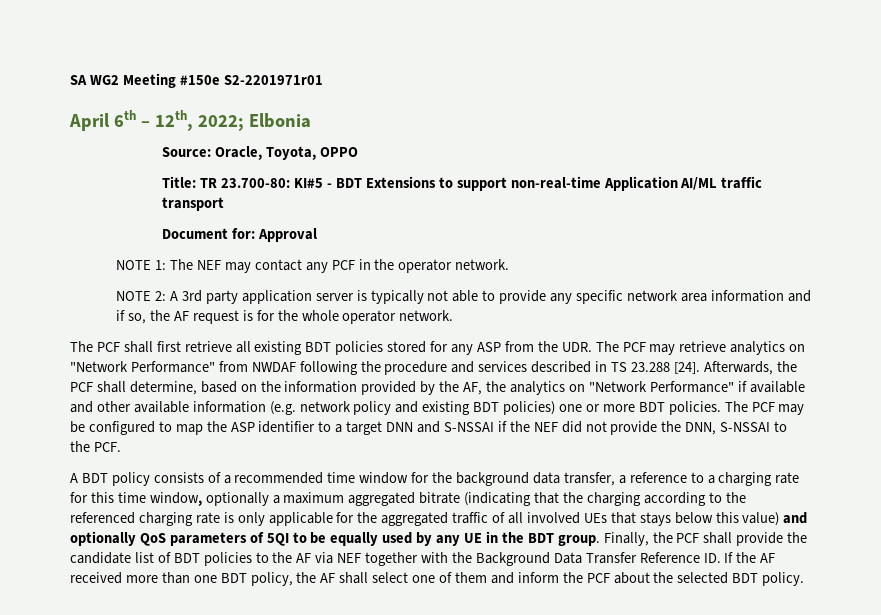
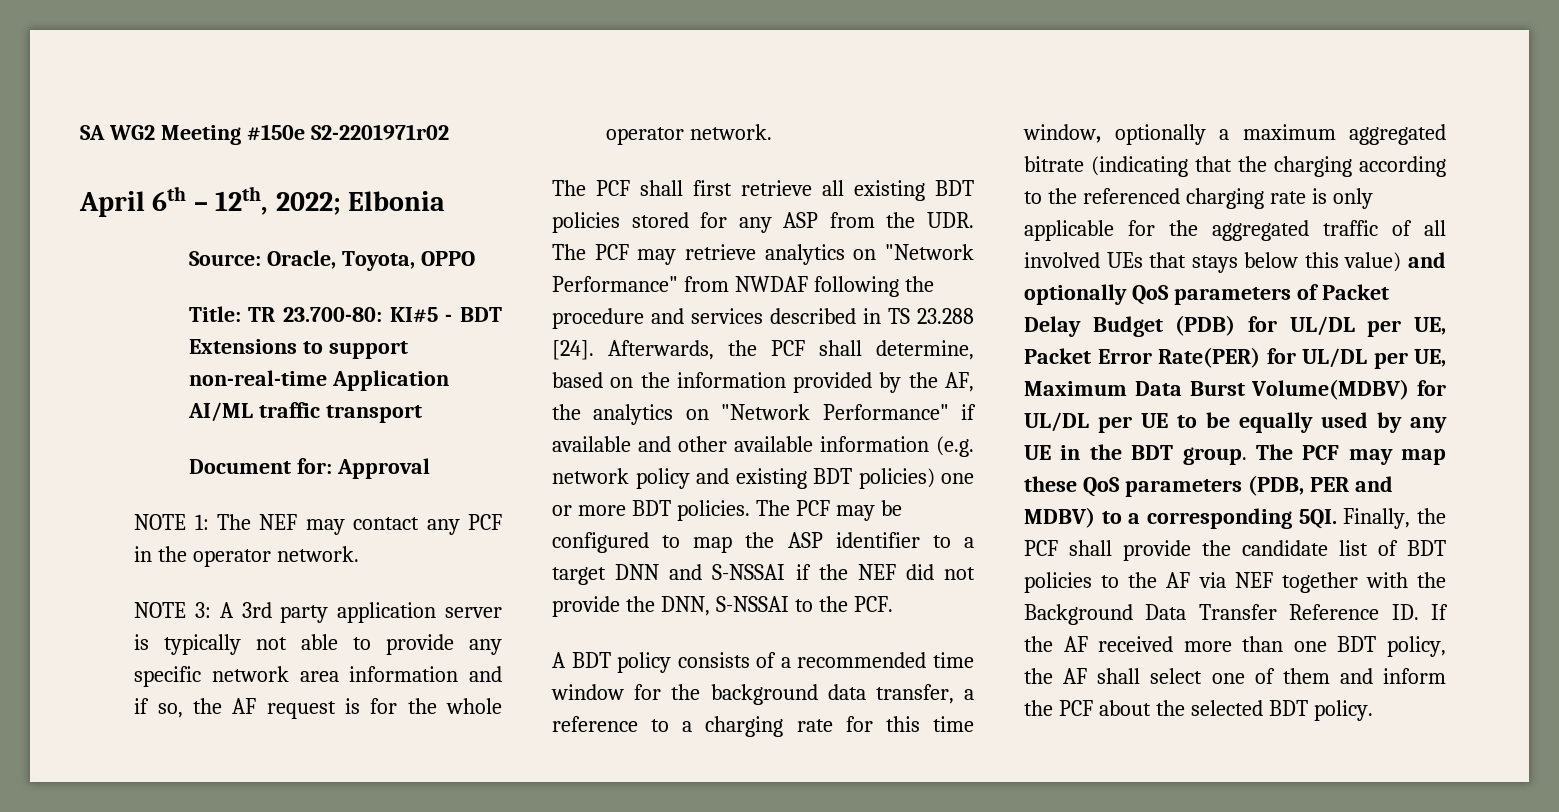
- SA WG2 Meeting #150e S2-2201971r01
+ SA WG2 Meeting #150e S2-2201971r02
- NOTE 2: A 3rd party application server is typically not able to provide any specific network area information and if so, the AF request is for the whole operator network.
+ NOTE 3: A 3rd party application server is typically not able to provide any specific network area information and if so, the AF request is for the whole operator network.
- A BDT policy consists of a recommended time window for the background data transfer, a reference to a charging rate for this time window, optionally a maximum aggregated bitrate (indicating that the charging according to the referenced charging rate is only applicable for the aggregated traffic of all involved UEs that stays below this value) and optionally QoS parameters of 5QI to be equally used by any UE in the BDT group.
+ A BDT policy consists of a recommended time window for the background data transfer, a reference to a charging rate for this time window, optionally a maximum aggregated bitrate (indicating that the charging according to the referenced charging rate is only applicable for the aggregated traffic of all involved UEs that stays below this value) and optionally QoS parameters of Packet Delay Budget (PDB) for UL/DL per UE, Packet Error Rate(PER) for UL/DL per UE, Maximum Data Burst Volume(MDBV) for UL/DL per UE to be equally used by any UE in the BDT group.
+ The PCF may map these QoS parameters (PDB, PER and MDBV) to a corresponding 5QI.

